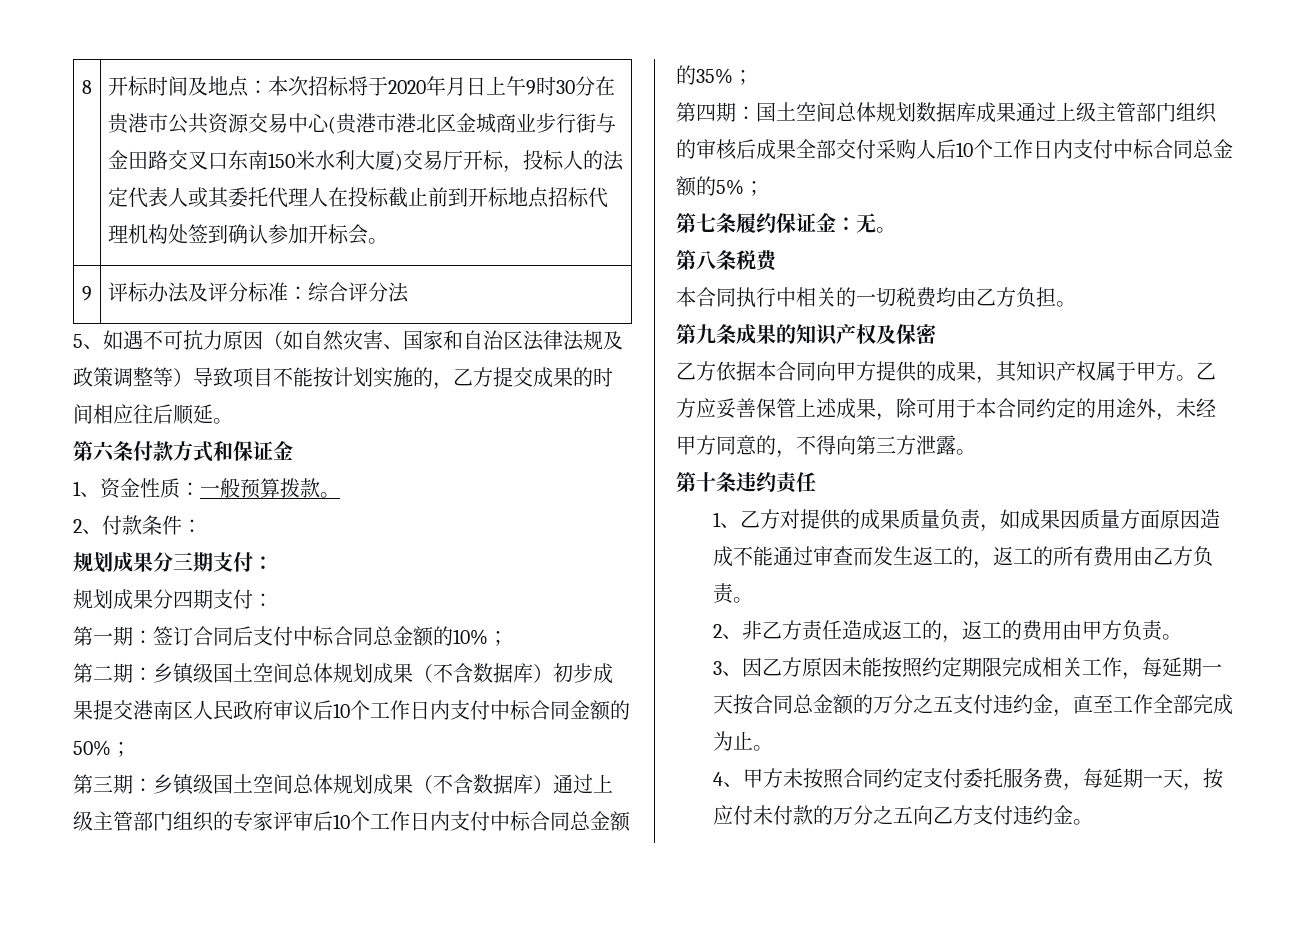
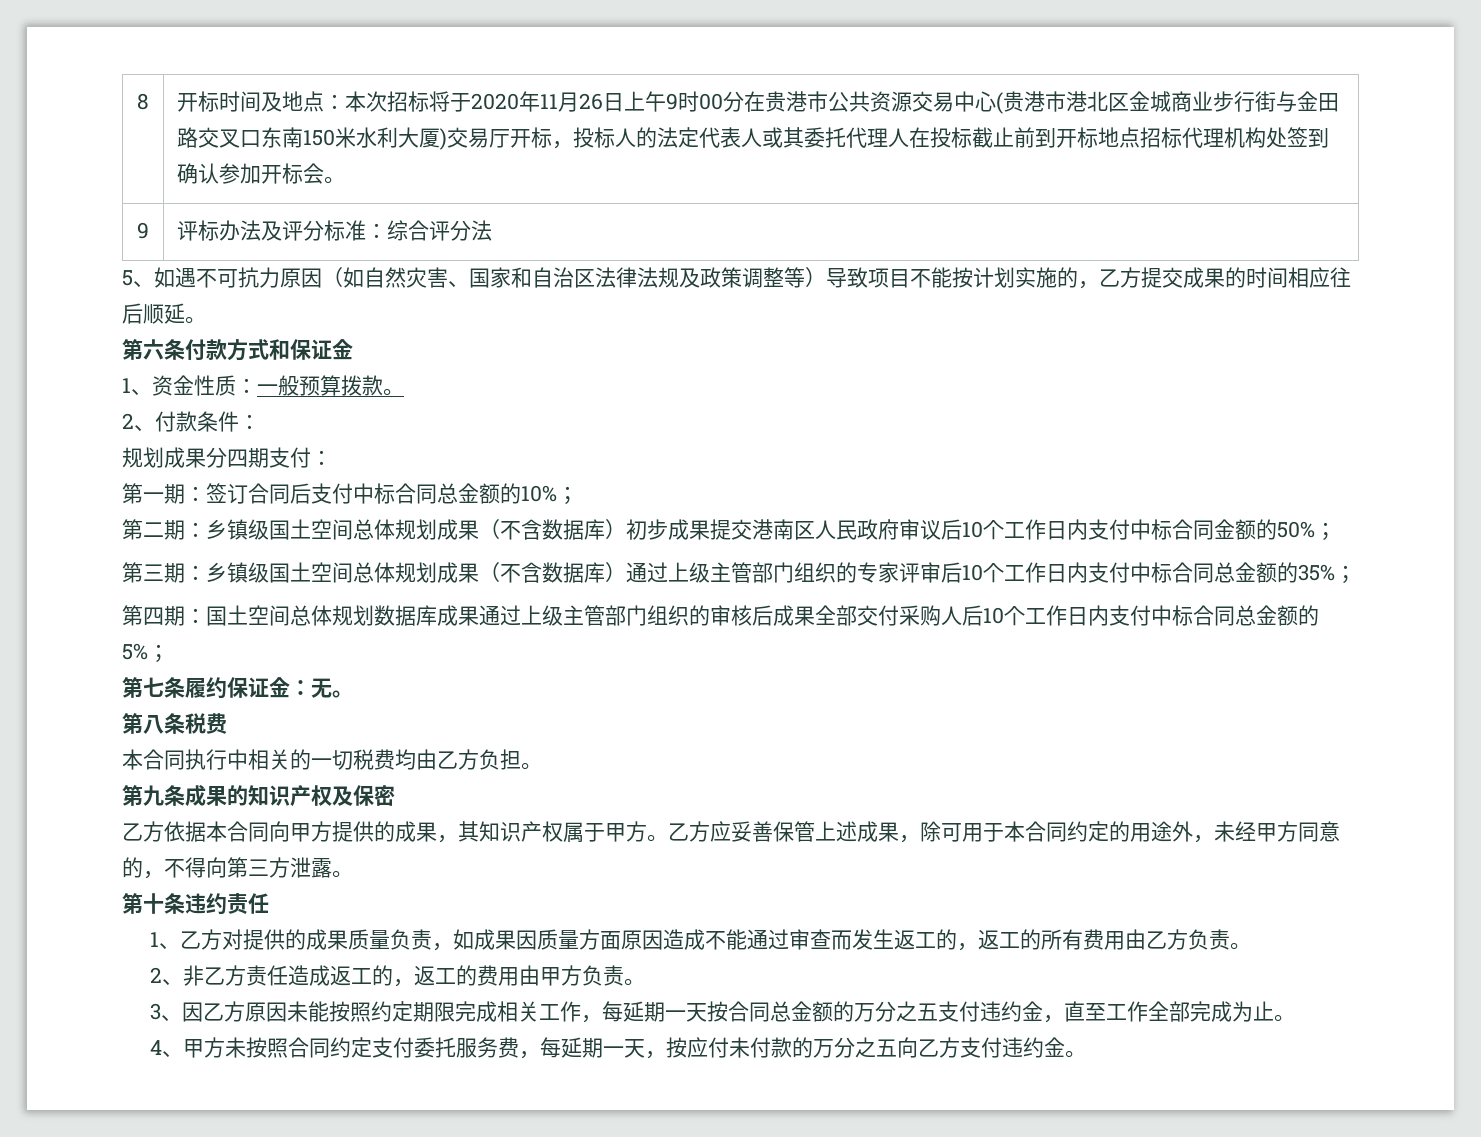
- 开标时间及地点：本次招标将于2020年月日上午9时30分在贵港市公共资源交易中心(贵港市港北区金城商业步行街与金田路交叉口东南150米水利大厦)交易厅开标，投标人的法定代表人或其委托代理人在投标截止前到开标地点招标代理机构处签到确认参加开标会。
+ 开标时间及地点：本次招标将于2020年11月26日上午9时00分在贵港市公共资源交易中心(贵港市港北区金城商业步行街与金田路交叉口东南150米水利大厦)交易厅开标，投标人的法定代表人或其委托代理人在投标截止前到开标地点招标代理机构处签到确认参加开标会。
- 规划成果分三期支付：

